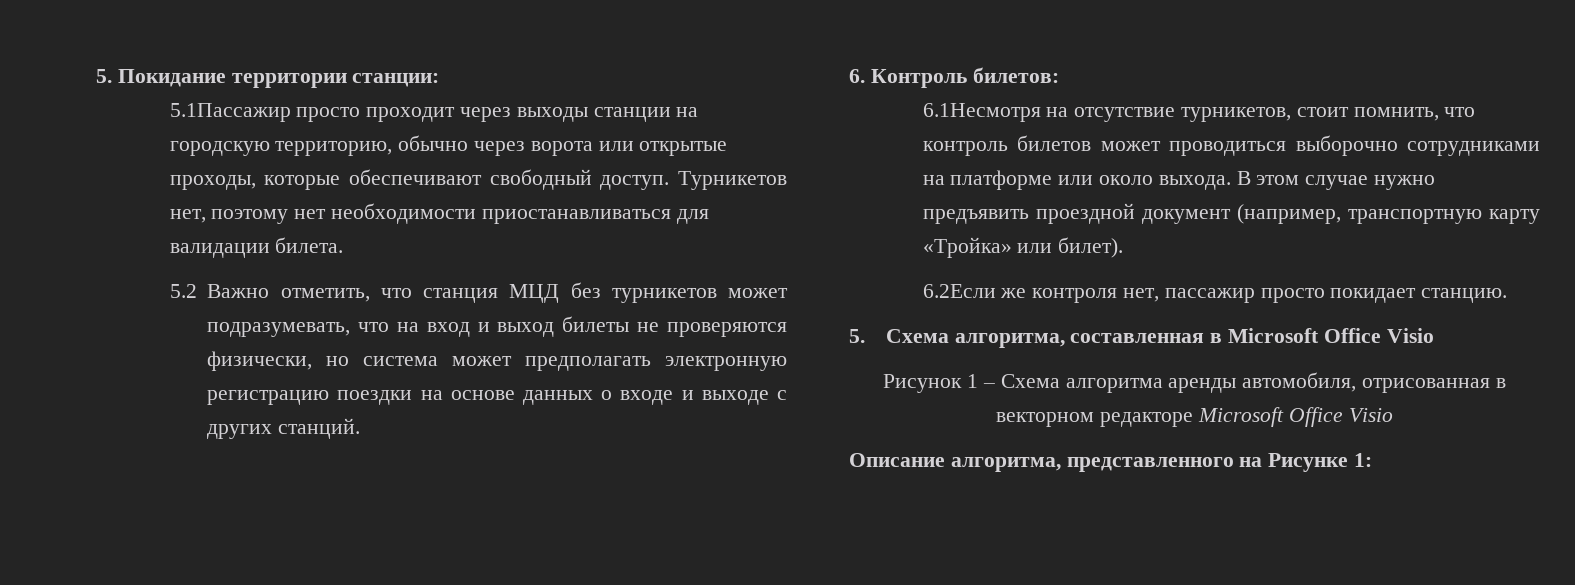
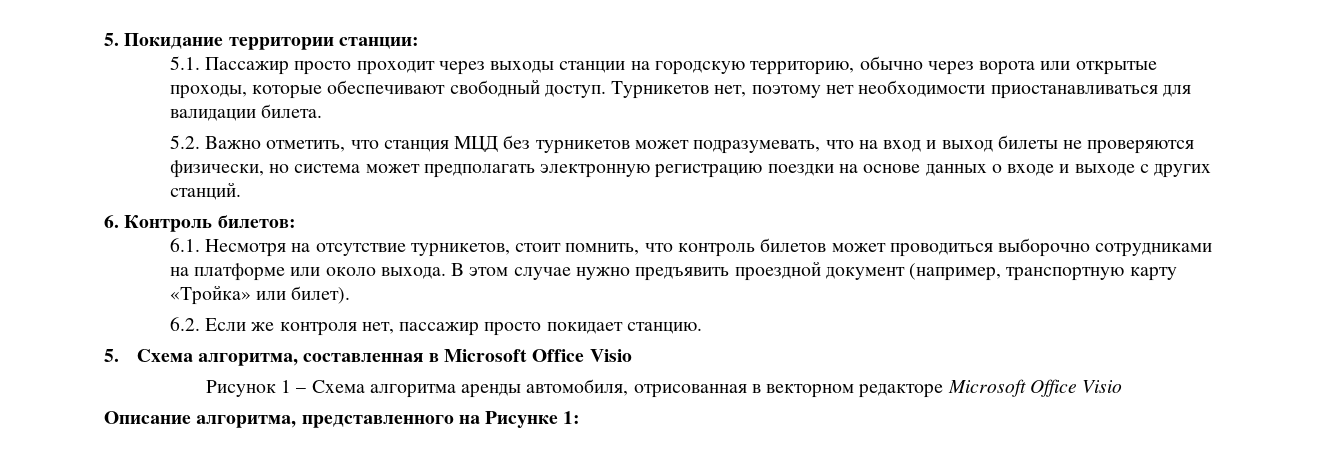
- 5.1Пассажир просто проходит через выходы станции на городскую территорию, обычно через ворота или открытые проходы, которые обеспечивают свободный доступ.
+ 5.1. Пассажир просто проходит через выходы станции на городскую территорию, обычно через ворота или открытые проходы, которые обеспечивают свободный доступ.
- 5.2 Важно отметить, что станция МЦД без турникетов может подразумевать, что на вход и выход билеты не проверяются физически, но система может предполагать электронную регистрацию поездки на основе данных о входе и выходе с других станций.
+ 5.2. Важно отметить, что станция МЦД без турникетов может подразумевать, что на вход и выход билеты не проверяются физически, но система может предполагать электронную регистрацию поездки на основе данных о входе и выходе с других станций.
- 6.1Несмотря на отсутствие турникетов, стоит помнить, что контроль билетов может проводиться выборочно сотрудниками на платформе или около выхода.
+ 6.1. Несмотря на отсутствие турникетов, стоит помнить, что контроль билетов может проводиться выборочно сотрудниками на платформе или около выхода.
- 6.2Если же контроля нет, пассажир просто покидает станцию.
+ 6.2. Если же контроля нет, пассажир просто покидает станцию.

